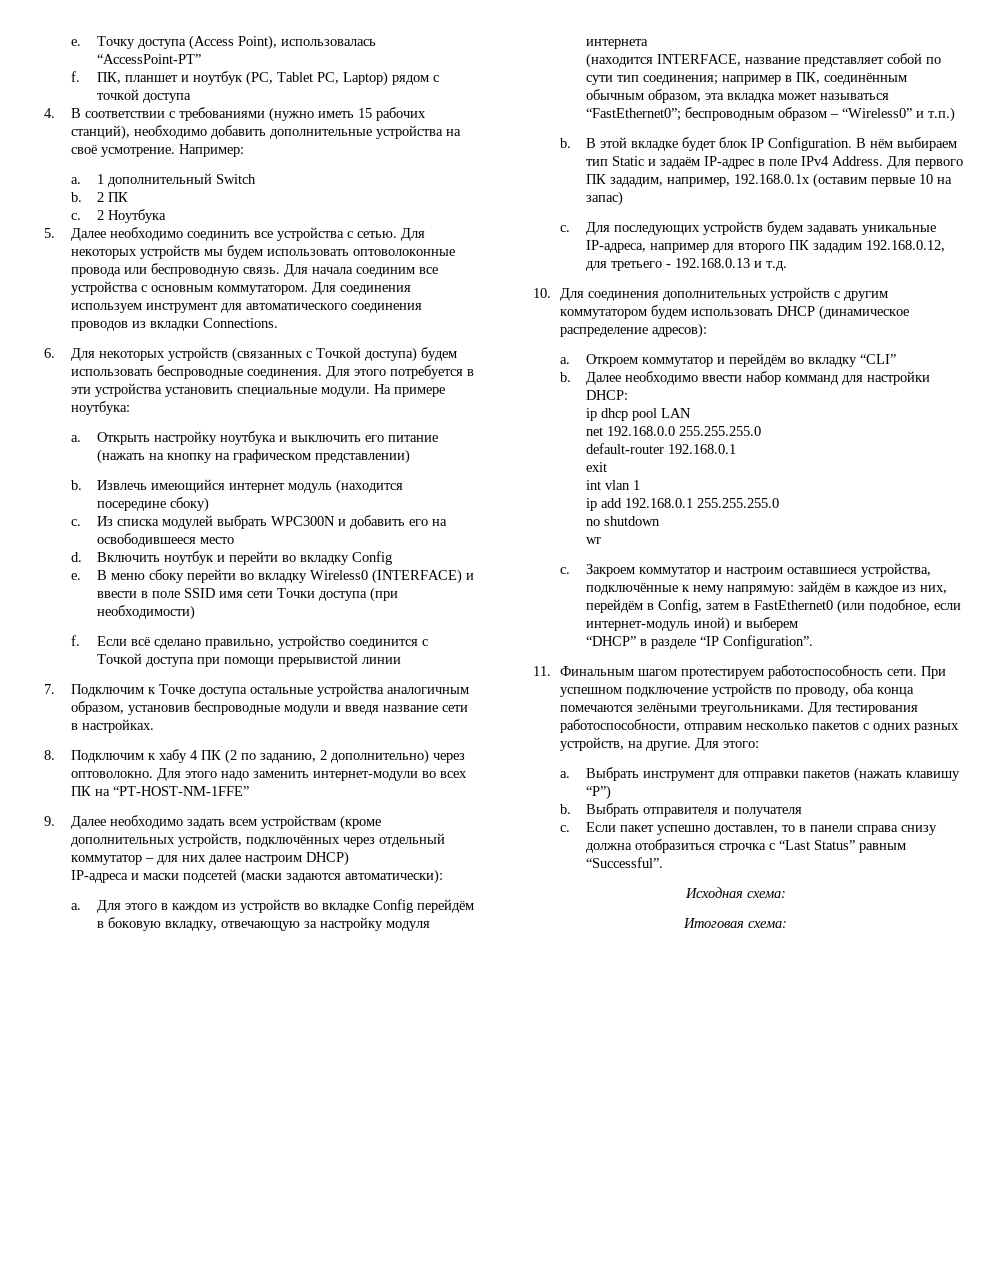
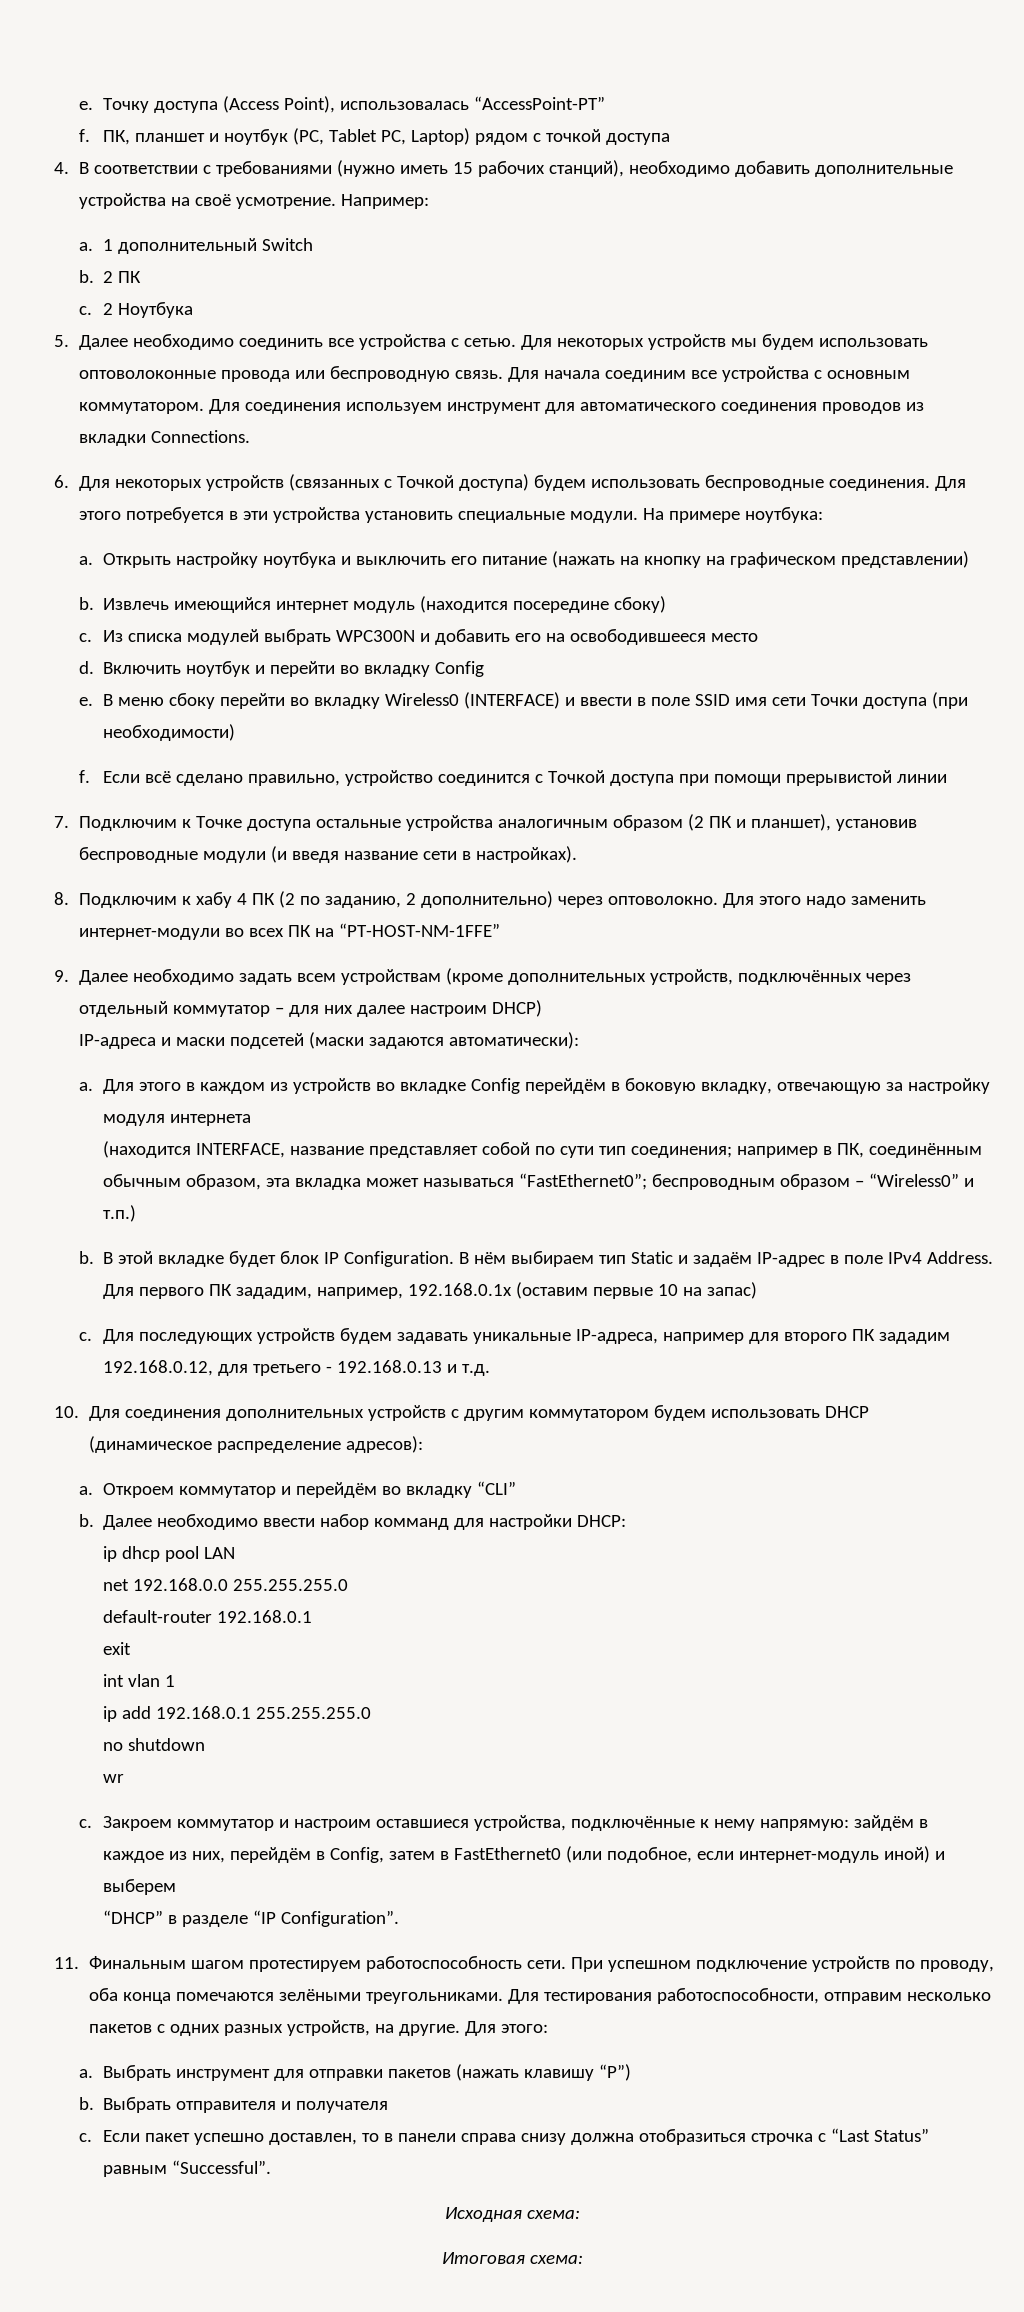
- 7. Подключим к Точке доступа остальные устройства аналогичным образом, установив беспроводные модули и введя название сети в настройках.
+ 7. Подключим к Точке доступа остальные устройства аналогичным образом (2 ПК и планшет), установив беспроводные модули (и введя название сети в настройках).

